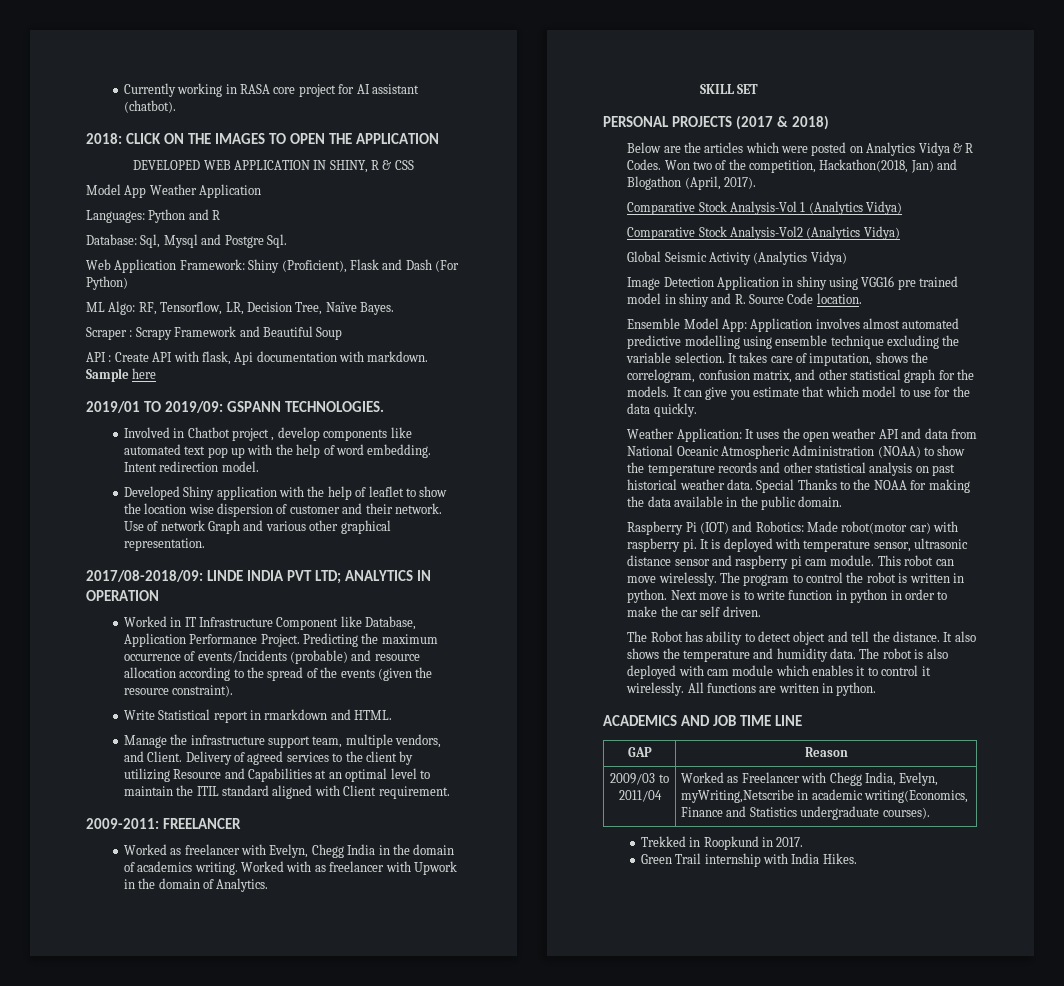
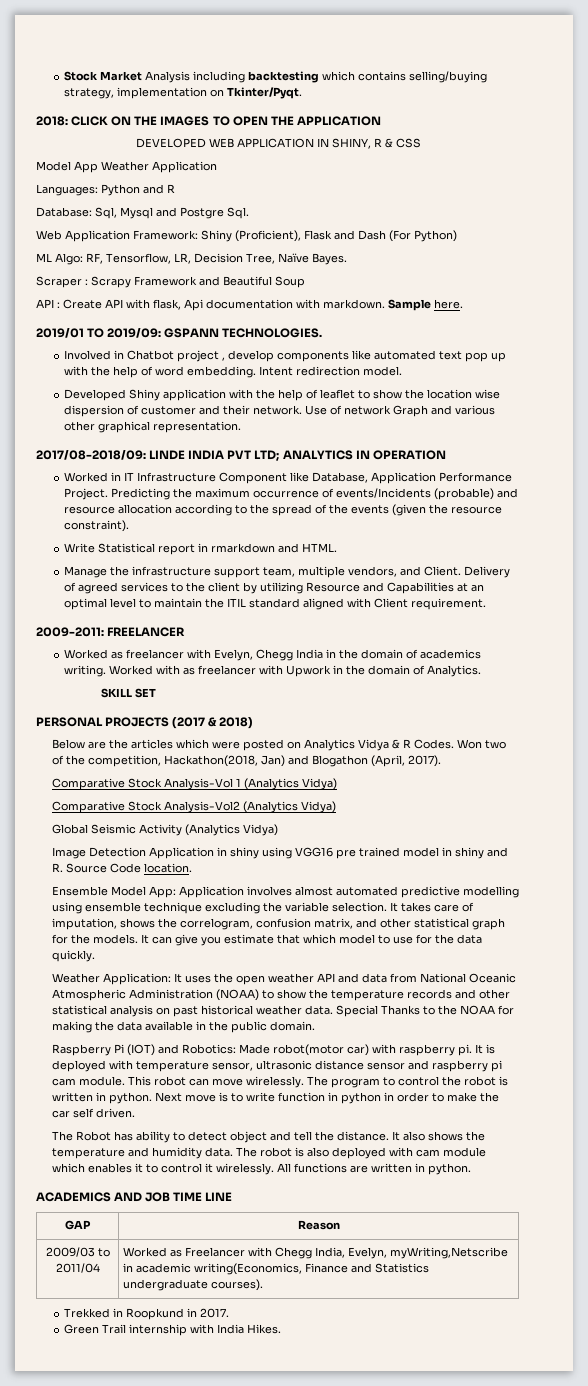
- Currently working in RASA core project for AI assistant (chatbot).
+ Stock Market Analysis including backtesting which contains selling/buying strategy, implementation on Tkinter/Pyqt.
- Sample here
+ Sample here.

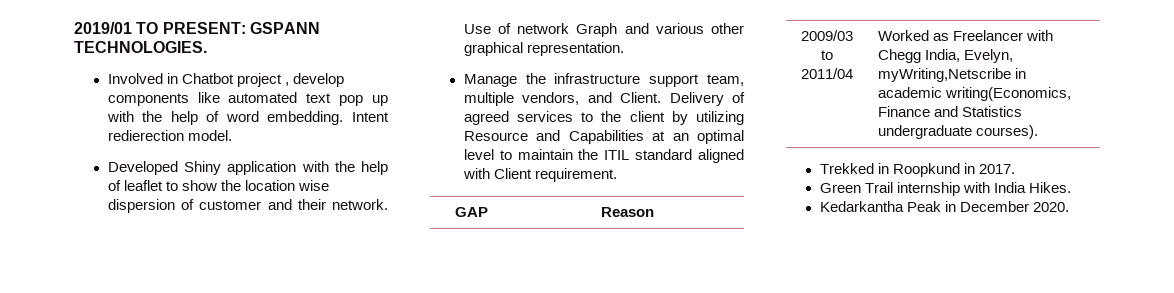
- Stock Market Analysis including backtesting which contains selling/buying strategy, implementation on Tkinter/Pyqt.
- 2018: CLICK ON THE IMAGES TO OPEN THE APPLICATION
- DEVELOPED WEB APPLICATION IN SHINY, R & CSS
- Model App Weather Application
- Languages: Python and R
- Database: Sql, Mysql and Postgre Sql.
- Web Application Framework: Shiny (Proficient), Flask and Dash (For Python)
- ML Algo: RF, Tensorflow, LR, Decision Tree, Naïve Bayes.
- Scraper : Scrapy Framework and Beautiful Soup
- API : Create API with flask, Api documentation with markdown. Sample here.
- 2019/01 TO 2019/09: GSPANN TECHNOLOGIES.
+ 2019/01 TO PRESENT: GSPANN TECHNOLOGIES.
- Intent redirection model.
+ Intent redierection model.
- 2017/08-2018/09: LINDE INDIA PVT LTD; ANALYTICS IN OPERATION
- Worked in IT Infrastructure Component like Database, Application Performance Project. Predicting the maximum occurrence of events/Incidents (probable) and resource allocation according to the spread of the events (given the resource constraint).
- Write Statistical report in rmarkdown and HTML.
- 2009-2011: FREELANCER
- Worked as freelancer with Evelyn, Chegg India in the domain of academics writing. Worked with as freelancer with Upwork in the domain of Analytics.
- SKILL SET
- PERSONAL PROJECTS (2017 & 2018)
- Below are the articles which were posted on Analytics Vidya & R Codes. Won two of the competition, Hackathon(2018, Jan) and Blogathon (April, 2017).
- Comparative Stock Analysis-Vol 1 (Analytics Vidya)
- Comparative Stock Analysis-Vol2 (Analytics Vidya)
- Global Seismic Activity (Analytics Vidya)
- Image Detection Application in shiny using VGG16 pre trained model in shiny and R. Source Code location.
- Ensemble Model App: Application involves almost automated predictive modelling using ensemble technique excluding the variable selection. It takes care of imputation, shows the correlogram, confusion matrix, and other statistical graph for the models. It can give you estimate that which model to use for the data quickly.
- Weather Application: It uses the open weather API and data from National Oceanic Atmospheric Administration (NOAA) to show the temperature records and other statistical analysis on past historical weather data. Special Thanks to the NOAA for making the data available in the public domain.
- Raspberry Pi (IOT) and Robotics: Made robot(motor car) with raspberry pi. It is deployed with temperature sensor, ultrasonic distance sensor and raspberry pi cam module. This robot can move wirelessly. The program to control the robot is written in python. Next move is to write function in python in order to make the car self driven.
- The Robot has ability to detect object and tell the distance. It also shows the temperature and humidity data. The robot is also deployed with cam module which enables it to control it wirelessly. All functions are written in python.
- ACADEMICS AND JOB TIME LINE
+ Kedarkantha Peak in December 2020.

